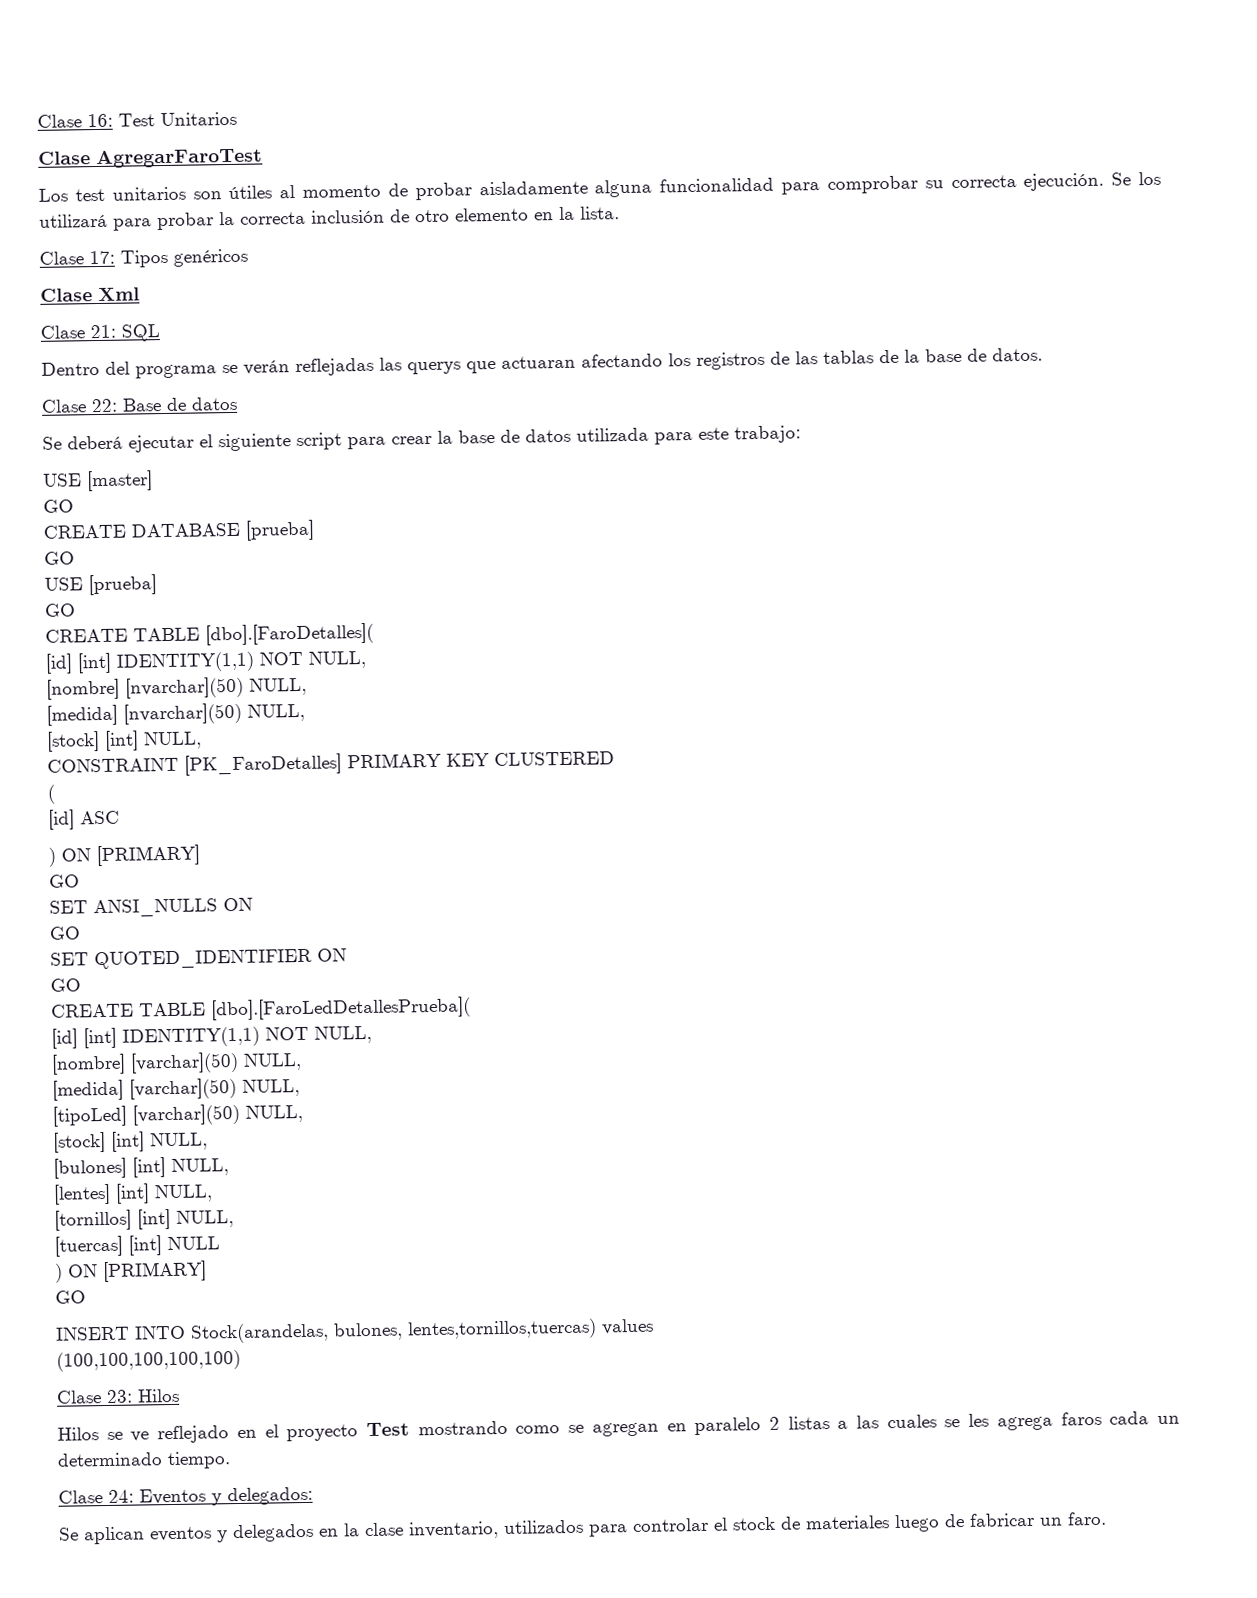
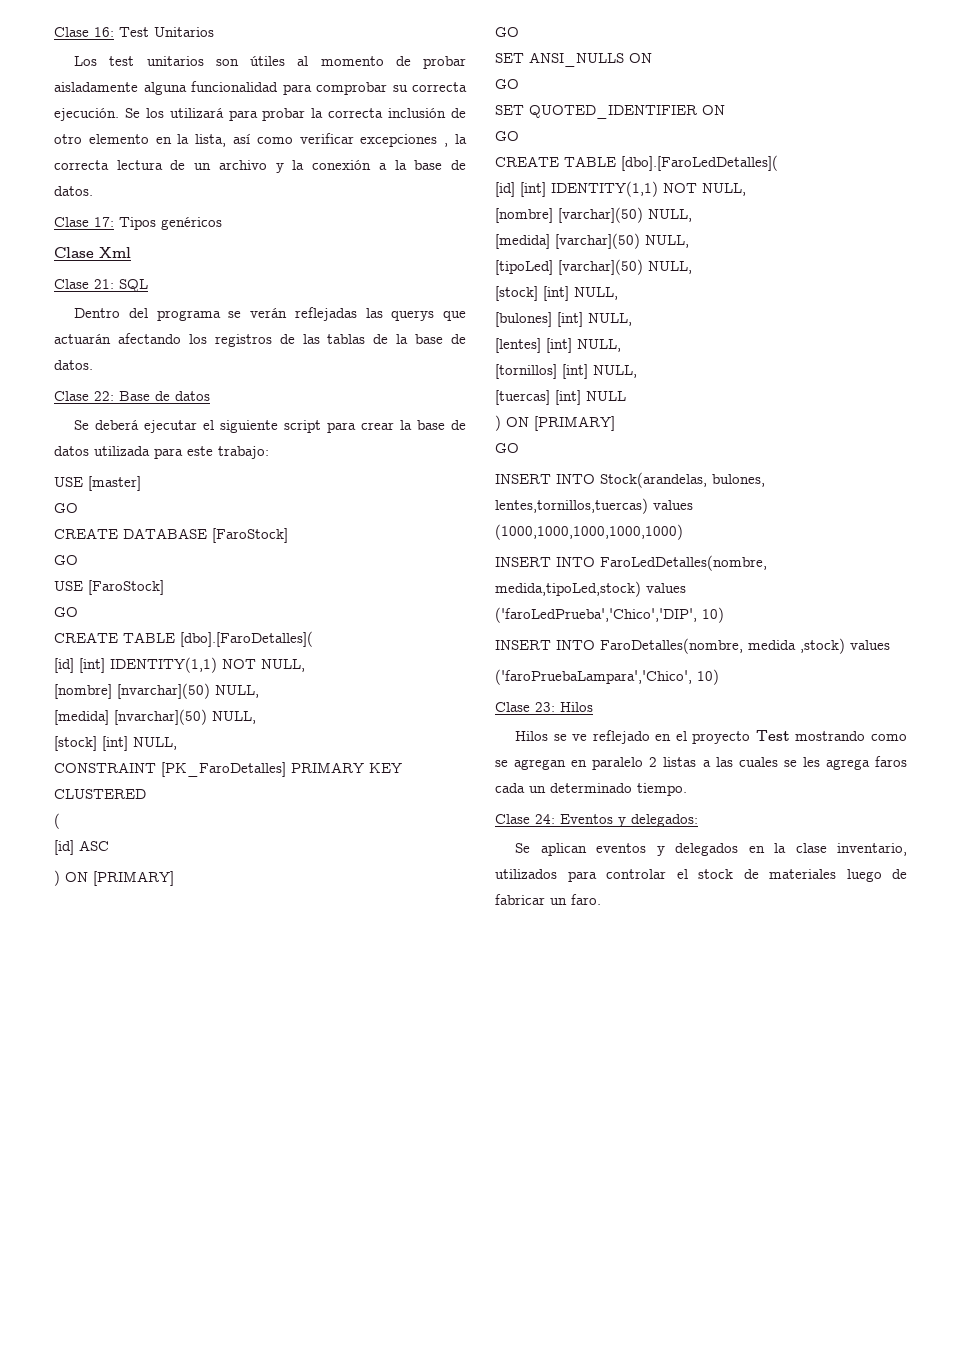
- Clase AgregarFaroTest
- Se los utilizará para probar la correcta inclusión de otro elemento en la lista.
+ Se los utilizará para probar la correcta inclusión de otro elemento en la lista, así como verificar excepciones , la correcta lectura de un archivo y la conexión a la base de datos.
- Dentro del programa se verán reflejadas las querys que actuaran afectando los registros de las tablas de la base de datos.
+ Dentro del programa se verán reflejadas las querys que actuarán afectando los registros de las tablas de la base de datos.
- CREATE DATABASE [prueba]
+ CREATE DATABASE [FaroStock]
- USE [prueba]
+ USE [FaroStock]
- CREATE TABLE [dbo].[FaroLedDetallesPrueba](
+ CREATE TABLE [dbo].[FaroLedDetalles](
- (100,100,100,100,100)
+ (1000,1000,1000,1000,1000)
+ INSERT INTO FaroLedDetalles(nombre, medida,tipoLed,stock) values
+ ('faroLedPrueba','Chico','DIP', 10)
+ INSERT INTO FaroDetalles(nombre, medida ,stock) values
+ ('faroPruebaLampara','Chico', 10)

